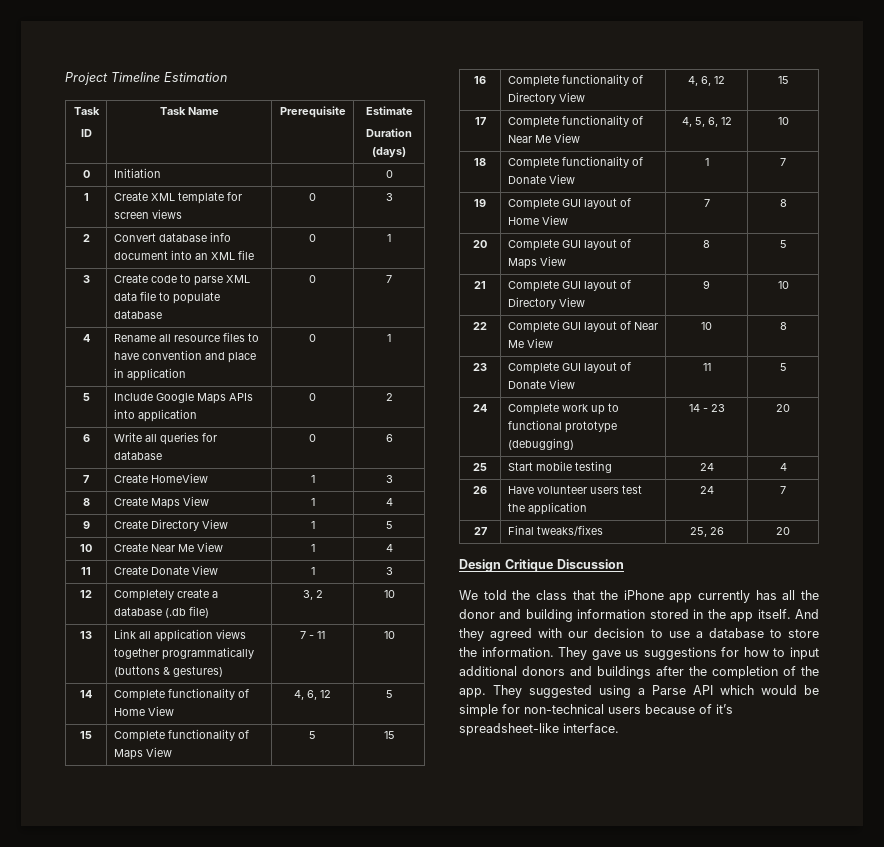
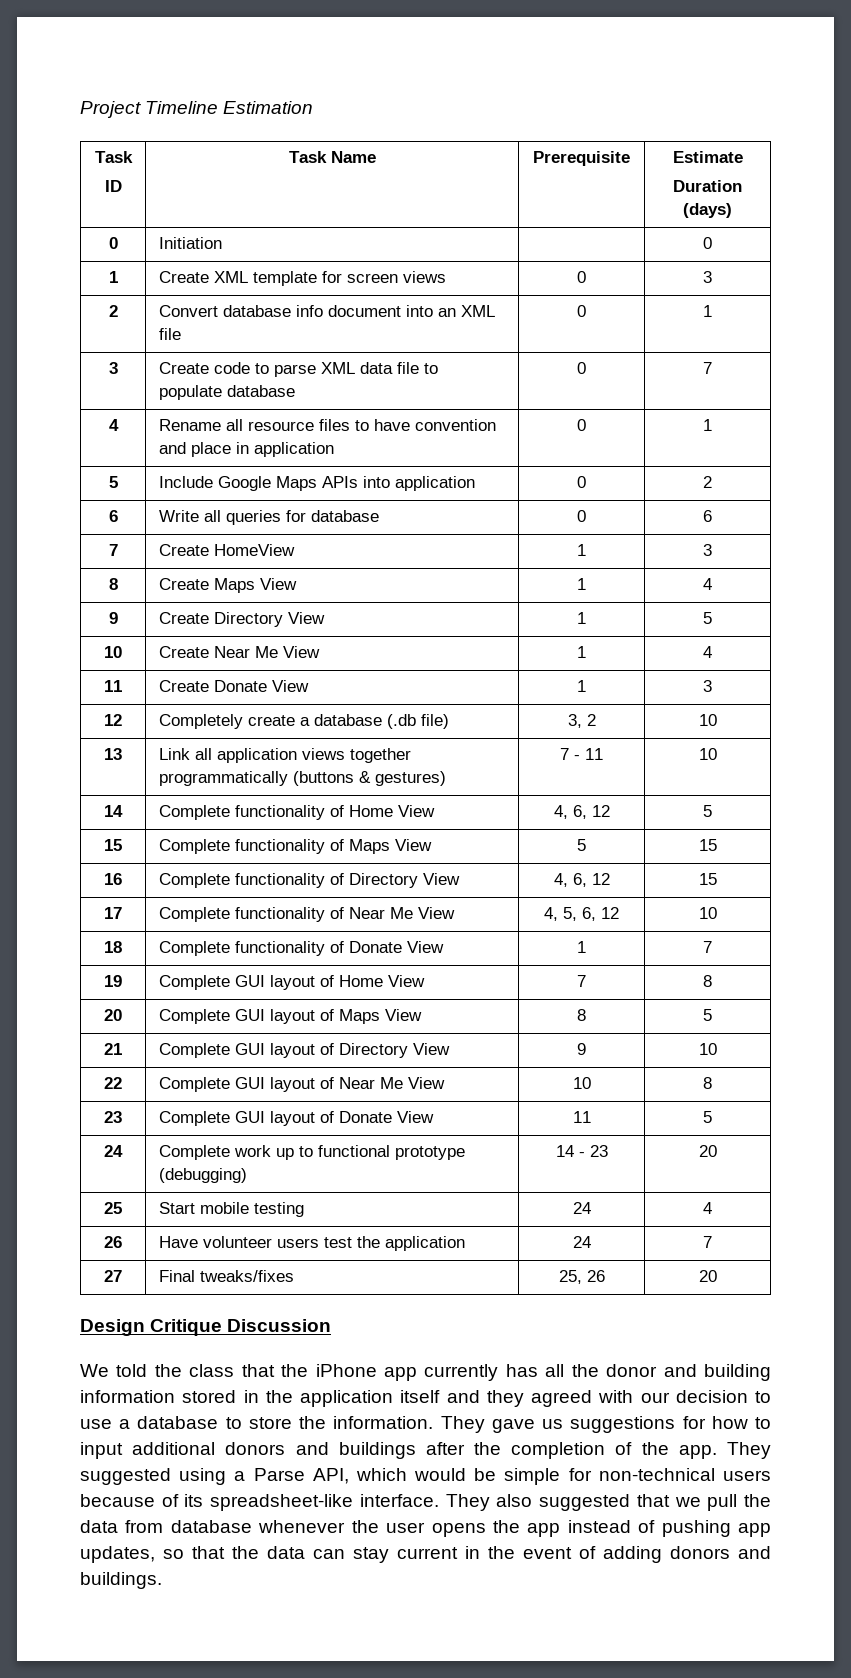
- We told the class that the iPhone app currently has all the donor and building information stored in the app itself. And they agreed with our decision to use a database to store the information.
+ We told the class that the iPhone app currently has all the donor and building information stored in the application itself and they agreed with our decision to use a database to store the information.
- They suggested using a Parse API which would be simple for non-technical users because of it’s spreadsheet-like interface.
+ They suggested using a Parse API, which would be simple for non-technical users because of its spreadsheet-like interface.
+ They also suggested that we pull the data from database whenever the user opens the app instead of pushing app updates, so that the data can stay current in the event of adding donors and buildings.

